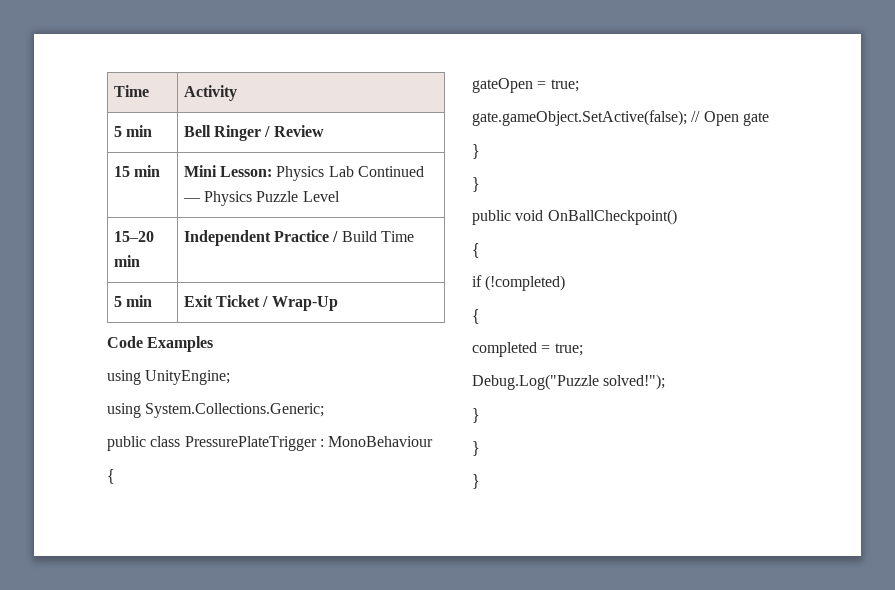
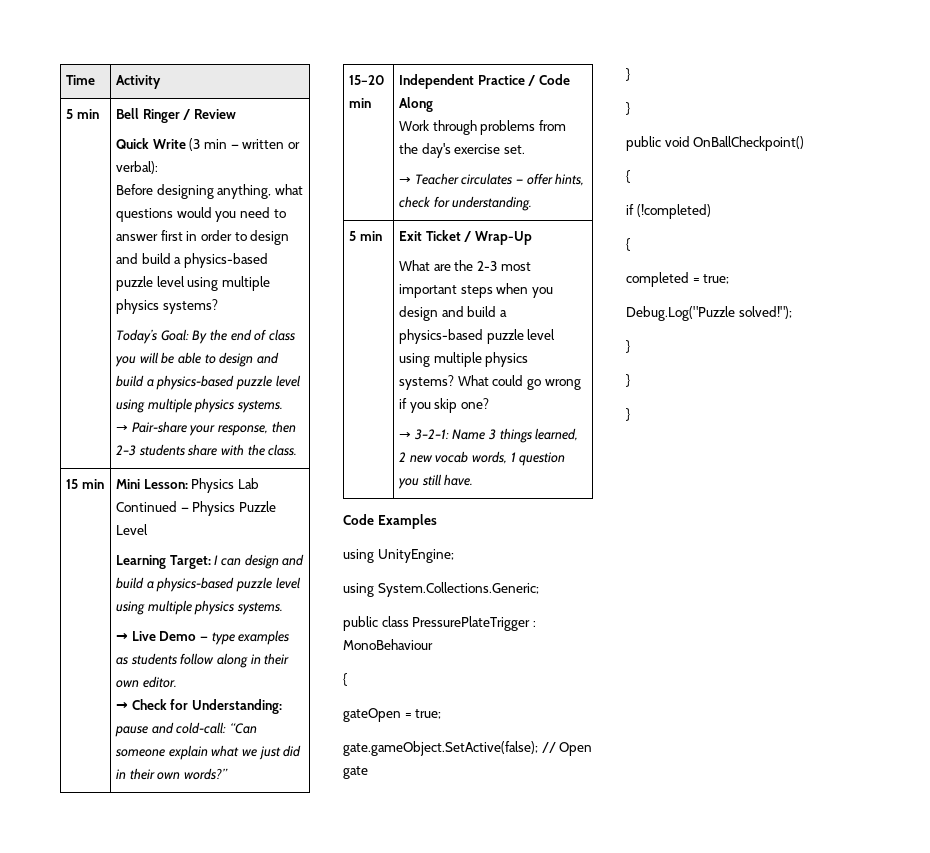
+ Quick Write (3 min — written or verbal):
+ Before designing anything, what questions would you need to answer first in order to design and build a physics-based puzzle level using multiple physics systems?
+ Today’s Goal: By the end of class you will be able to design and build a physics-based puzzle level using multiple physics systems.
+ → Pair-share your response, then 2–3 students share with the class.
+ Learning Target: I can design and build a physics-based puzzle level using multiple physics systems.
+ → Live Demo — type examples as students follow along in their own editor.
+ → Check for Understanding: pause and cold-call: “Can someone explain what we just did in their own words?”
- 15–20 min | Independent Practice / Build Time
+ 15–20 min | Independent Practice / Code Along
+ Work through problems from the day's exercise set.
+ → Teacher circulates — offer hints, check for understanding.
+ What are the 2-3 most important steps when you design and build a physics-based puzzle level using multiple physics systems? What could go wrong if you skip one?
+ → 3–2–1: Name 3 things learned, 2 new vocab words, 1 question you still have.

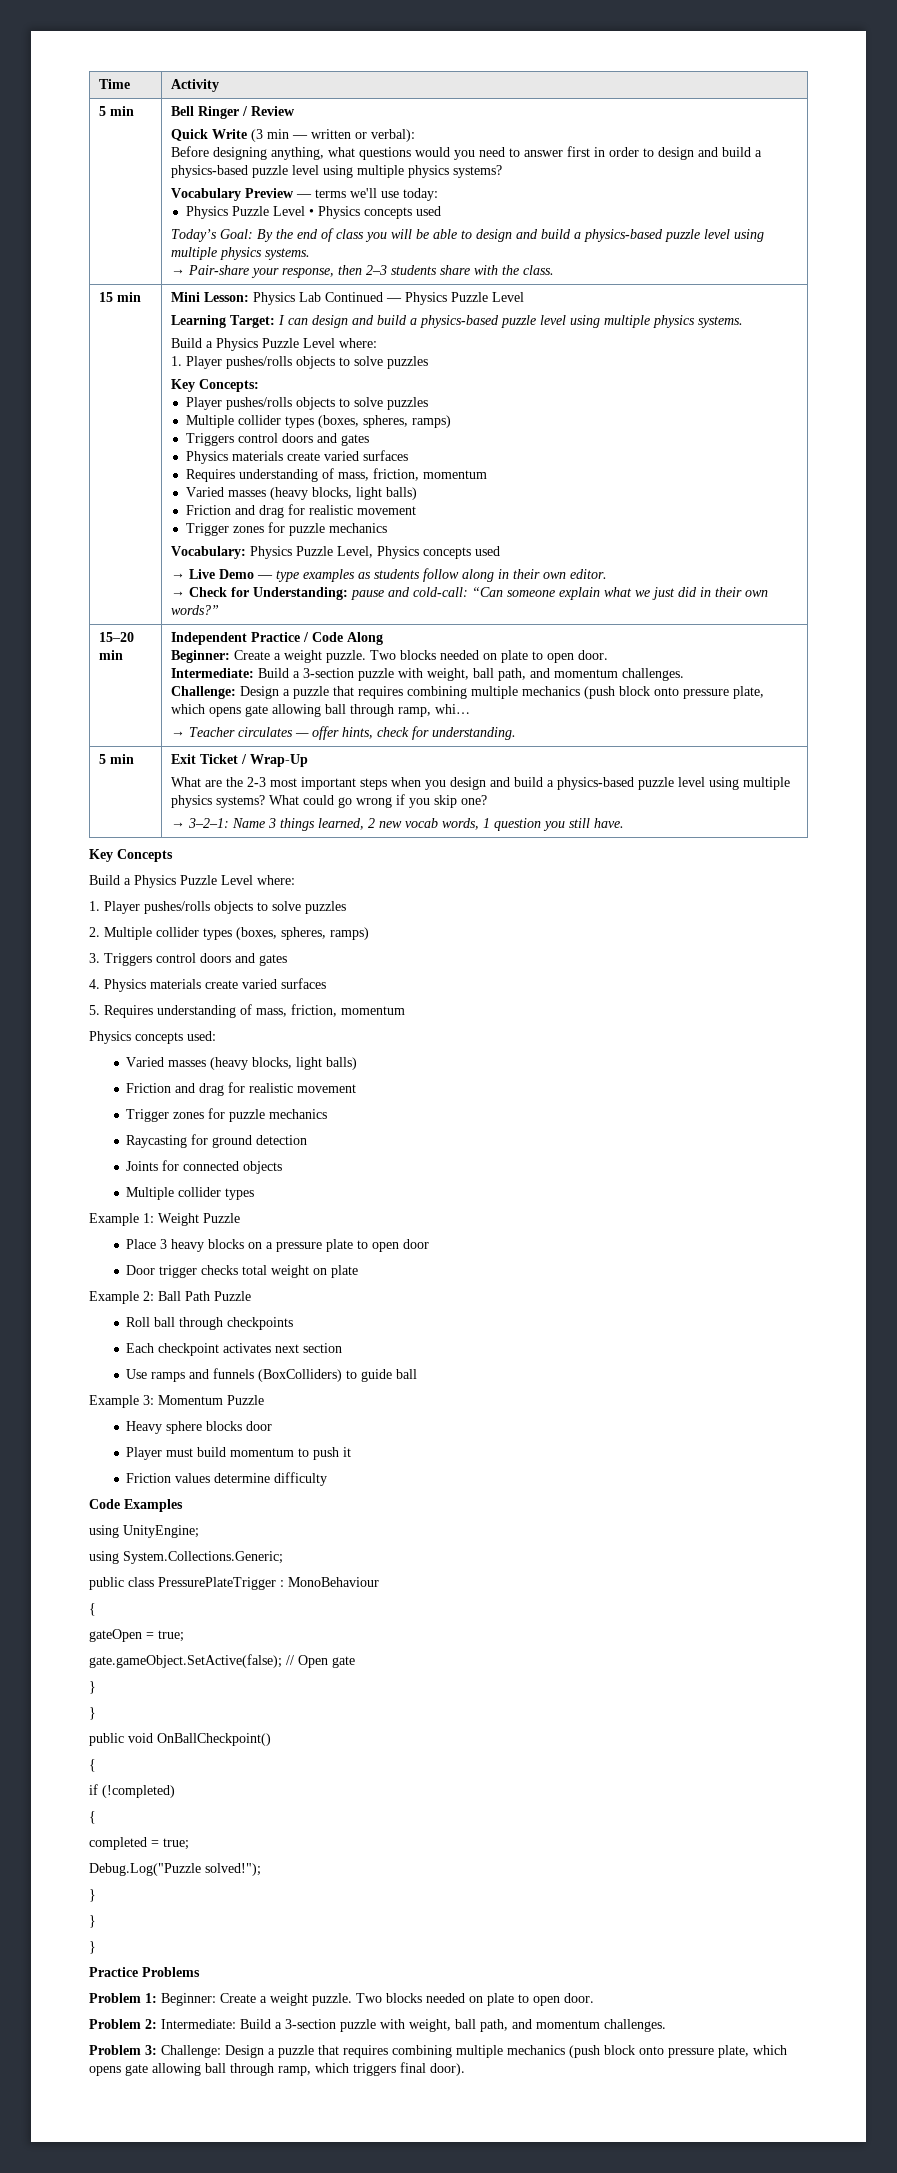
+ Vocabulary Preview — terms we'll use today:
+ Physics Puzzle Level • Physics concepts used
  Learning Target: I can design and build a physics-based puzzle level using multiple physics systems.
+ Build a Physics Puzzle Level where:
+ 1. Player pushes/rolls objects to solve puzzles
+ Key Concepts:
+ Player pushes/rolls objects to solve puzzles
+ Multiple collider types (boxes, spheres, ramps)
+ Triggers control doors and gates
+ Physics materials create varied surfaces
+ Requires understanding of mass, friction, momentum
+ Varied masses (heavy blocks, light balls)
+ Friction and drag for realistic movement
+ Trigger zones for puzzle mechanics
+ Vocabulary: Physics Puzzle Level, Physics concepts used
  Independent Practice / Code Along
- Work through problems from the day's exercise set.
+ Beginner: Create a weight puzzle. Two blocks needed on plate to open door.
+ Intermediate: Build a 3-section puzzle with weight, ball path, and momentum challenges.
+ Challenge: Design a puzzle that requires combining multiple mechanics (push block onto pressure plate, which opens gate allowing ball through ramp, whi…
+ Key Concepts
+ Build a Physics Puzzle Level where:
+ 1. Player pushes/rolls objects to solve puzzles
+ 2. Multiple collider types (boxes, spheres, ramps)
+ 3. Triggers control doors and gates
+ 4. Physics materials create varied surfaces
+ 5. Requires understanding of mass, friction, momentum
+ Physics concepts used:
+ Varied masses (heavy blocks, light balls)
+ Friction and drag for realistic movement
+ Trigger zones for puzzle mechanics
+ Raycasting for ground detection
+ Joints for connected objects
+ Multiple collider types
+ Example 1: Weight Puzzle
+ Place 3 heavy blocks on a pressure plate to open door
+ Door trigger checks total weight on plate
+ Example 2: Ball Path Puzzle
+ Roll ball through checkpoints
+ Each checkpoint activates next section
+ Use ramps and funnels (BoxColliders) to guide ball
+ Example 3: Momentum Puzzle
+ Heavy sphere blocks door
+ Player must build momentum to push it
+ Friction values determine difficulty
+ Practice Problems
+ Problem 1: Beginner: Create a weight puzzle. Two blocks needed on plate to open door.
+ Problem 2: Intermediate: Build a 3-section puzzle with weight, ball path, and momentum challenges.
+ Problem 3: Challenge: Design a puzzle that requires combining multiple mechanics (push block onto pressure plate, which opens gate allowing ball through ramp, which triggers final door).

